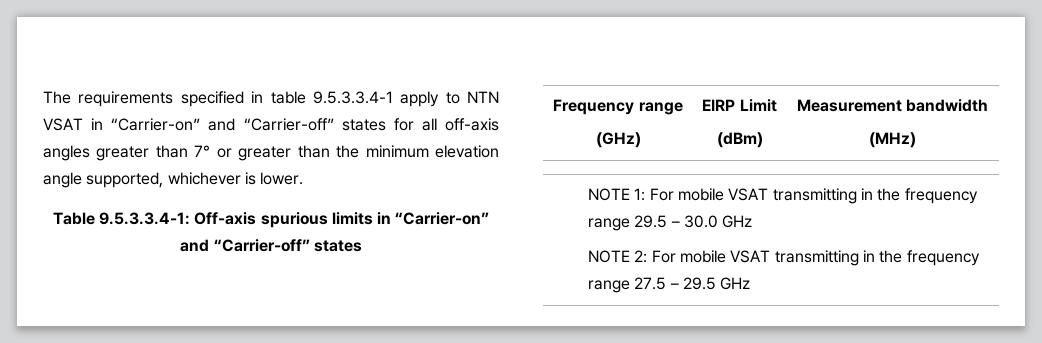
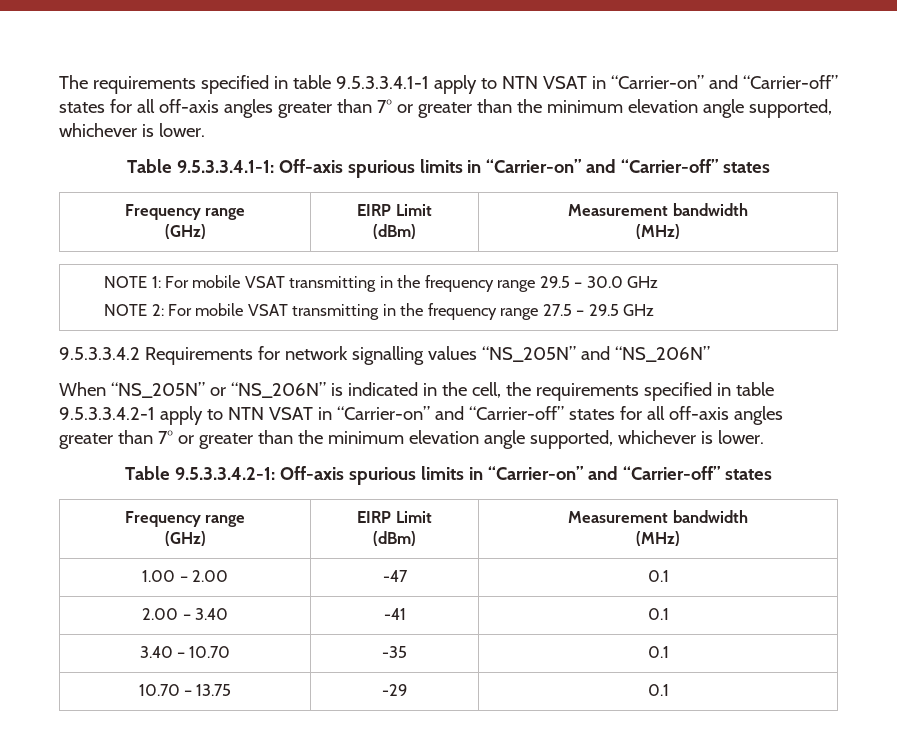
- The requirements specified in table 9.5.3.3.4-1 apply to NTN VSAT in “Carrier-on” and “Carrier-off” states for all off-axis angles greater than 7° or greater than the minimum elevation angle supported, whichever is lower.
+ The requirements specified in table 9.5.3.3.4.1-1 apply to NTN VSAT in “Carrier-on” and “Carrier-off” states for all off-axis angles greater than 7° or greater than the minimum elevation angle supported, whichever is lower.
- Table 9.5.3.3.4-1: Off-axis spurious limits in “Carrier-on” and “Carrier-off” states
+ Table 9.5.3.3.4.1-1: Off-axis spurious limits in “Carrier-on” and “Carrier-off” states
+ 9.5.3.3.4.2 Requirements for network signalling values “NS_205N” and “NS_206N”
+ When “NS_205N” or “NS_206N” is indicated in the cell, the requirements specified in table 9.5.3.3.4.2-1 apply to NTN VSAT in “Carrier-on” and “Carrier-off” states for all off-axis angles greater than 7° or greater than the minimum elevation angle supported, whichever is lower.
+ Table 9.5.3.3.4.2-1: Off-axis spurious limits in “Carrier-on” and “Carrier-off” states
+ Frequency range
+ (GHz) | EIRP Limit
+ (dBm) | Measurement bandwidth
+ (MHz)
+ 1.00 – 2.00 | -47 | 0.1
+ 2.00 – 3.40 | -41 | 0.1
+ 3.40 – 10.70 | -35 | 0.1
+ 10.70 – 13.75 | -29 | 0.1

